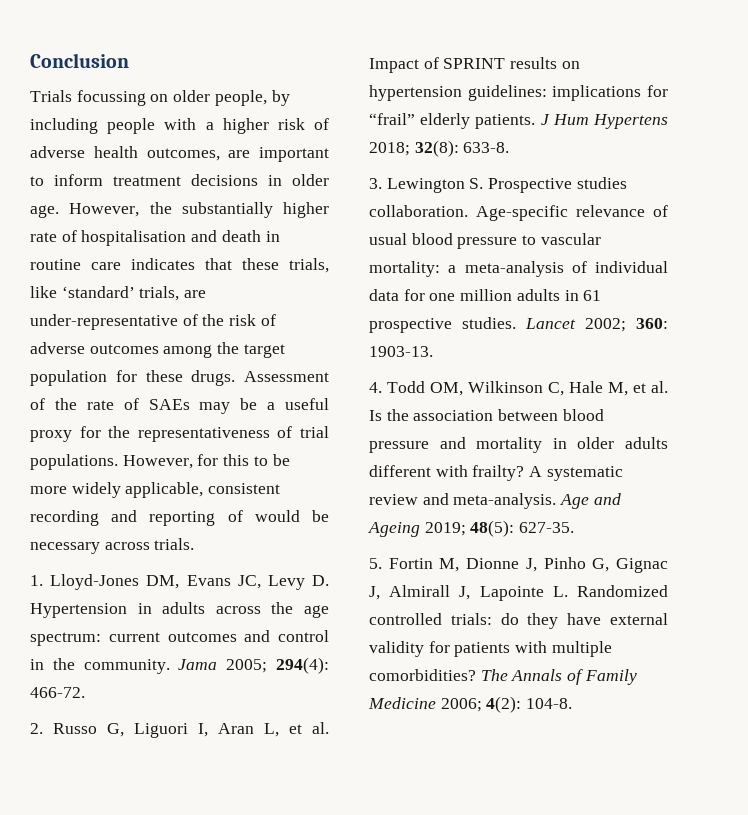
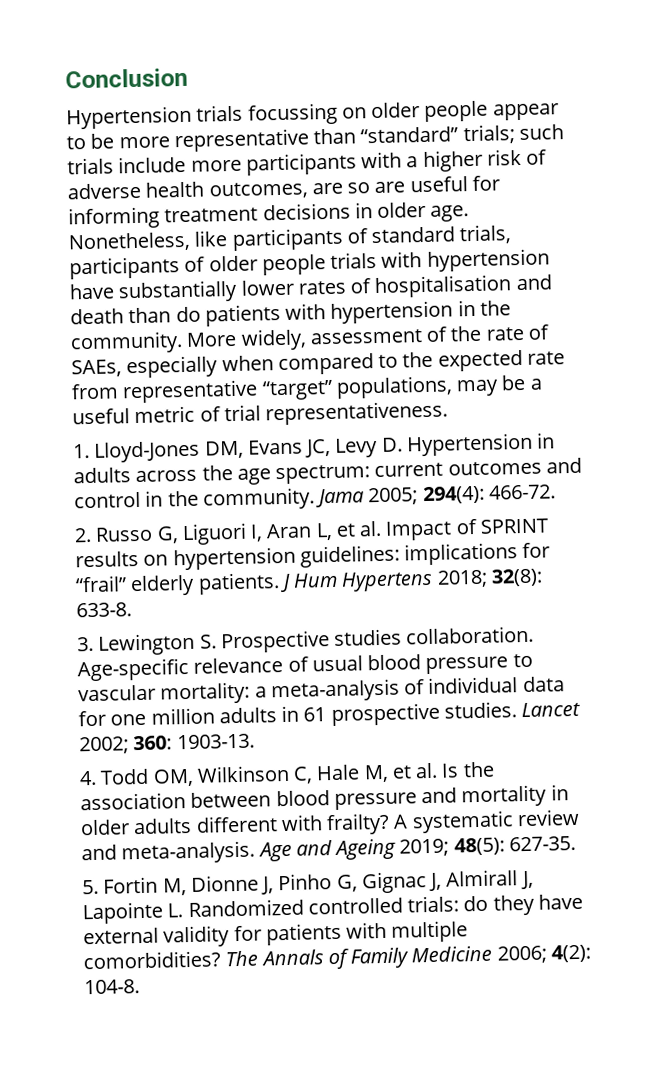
- Trials focussing on older people, by including people with a higher risk of adverse health outcomes, are important to inform treatment decisions in older age.
+ Hypertension trials focussing on older people appear to be more representative than “standard” trials; such trials include more participants with a higher risk of adverse health outcomes, are so are useful for informing treatment decisions in older age.
- However, the substantially higher rate of hospitalisation and death in routine care indicates that these trials, like ‘standard’ trials, are under-representative of the risk of adverse outcomes among the target population for these drugs. Assessment of the rate of SAEs may be a useful proxy for the representativeness of trial populations. However, for this to be more widely applicable, consistent recording and reporting of would be necessary across trials.
+ Nonetheless, like participants of standard trials, participants of older people trials with hypertension have substantially lower rates of hospitalisation and death than do patients with hypertension in the community. More widely, assessment of the rate of SAEs, especially when compared to the expected rate from representative “target” populations, may be a useful metric of trial representativeness.

